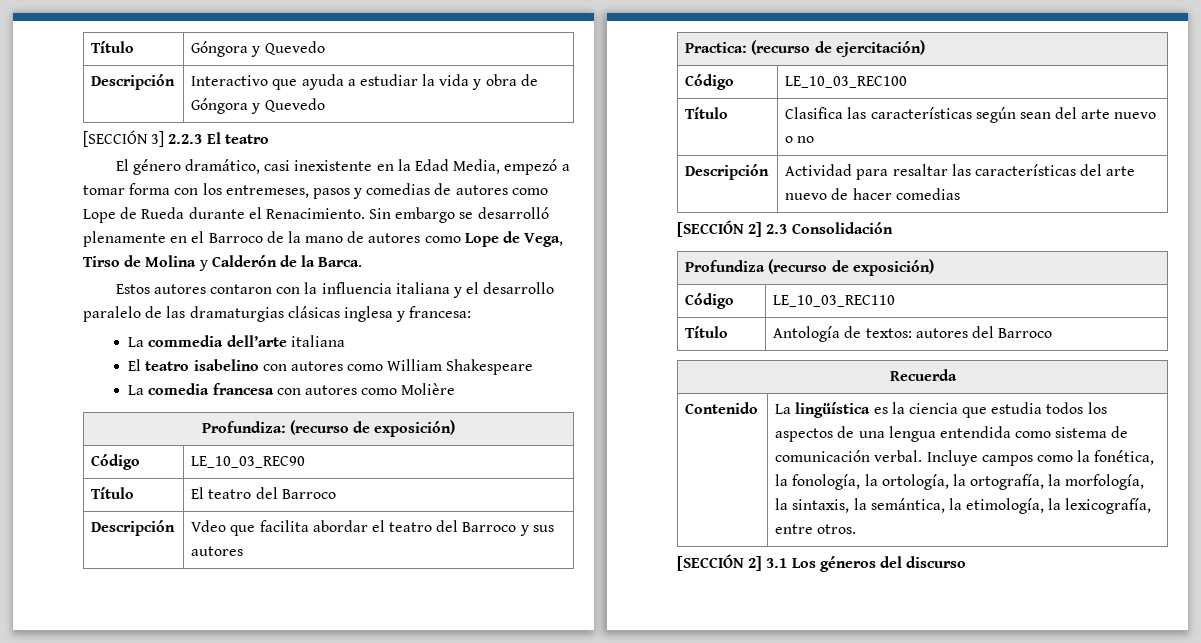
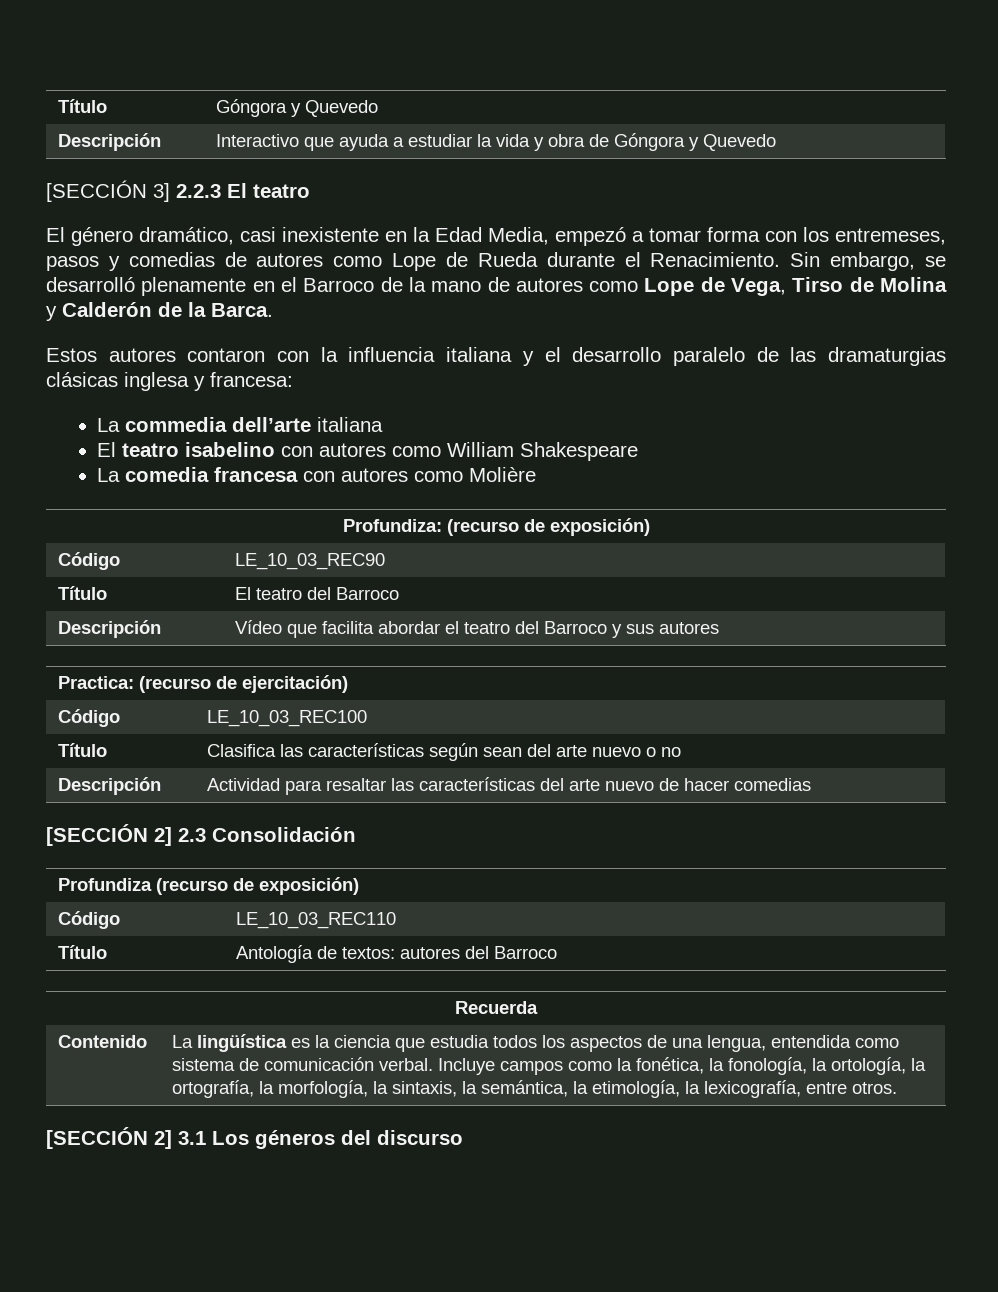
- Sin embargo se desarrolló plenamente en el Barroco de la mano de autores como Lope de Vega, Tirso de Molina y Calderón de la Barca.
+ Sin embargo, se desarrolló plenamente en el Barroco de la mano de autores como Lope de Vega, Tirso de Molina y Calderón de la Barca.
- Descripción | Vdeo que facilita abordar el teatro del Barroco y sus autores
+ Descripción | Vídeo que facilita abordar el teatro del Barroco y sus autores
- La lingüística es la ciencia que estudia todos los aspectos de una lengua entendida como sistema de comunicación verbal.
+ La lingüística es la ciencia que estudia todos los aspectos de una lengua, entendida como sistema de comunicación verbal.

